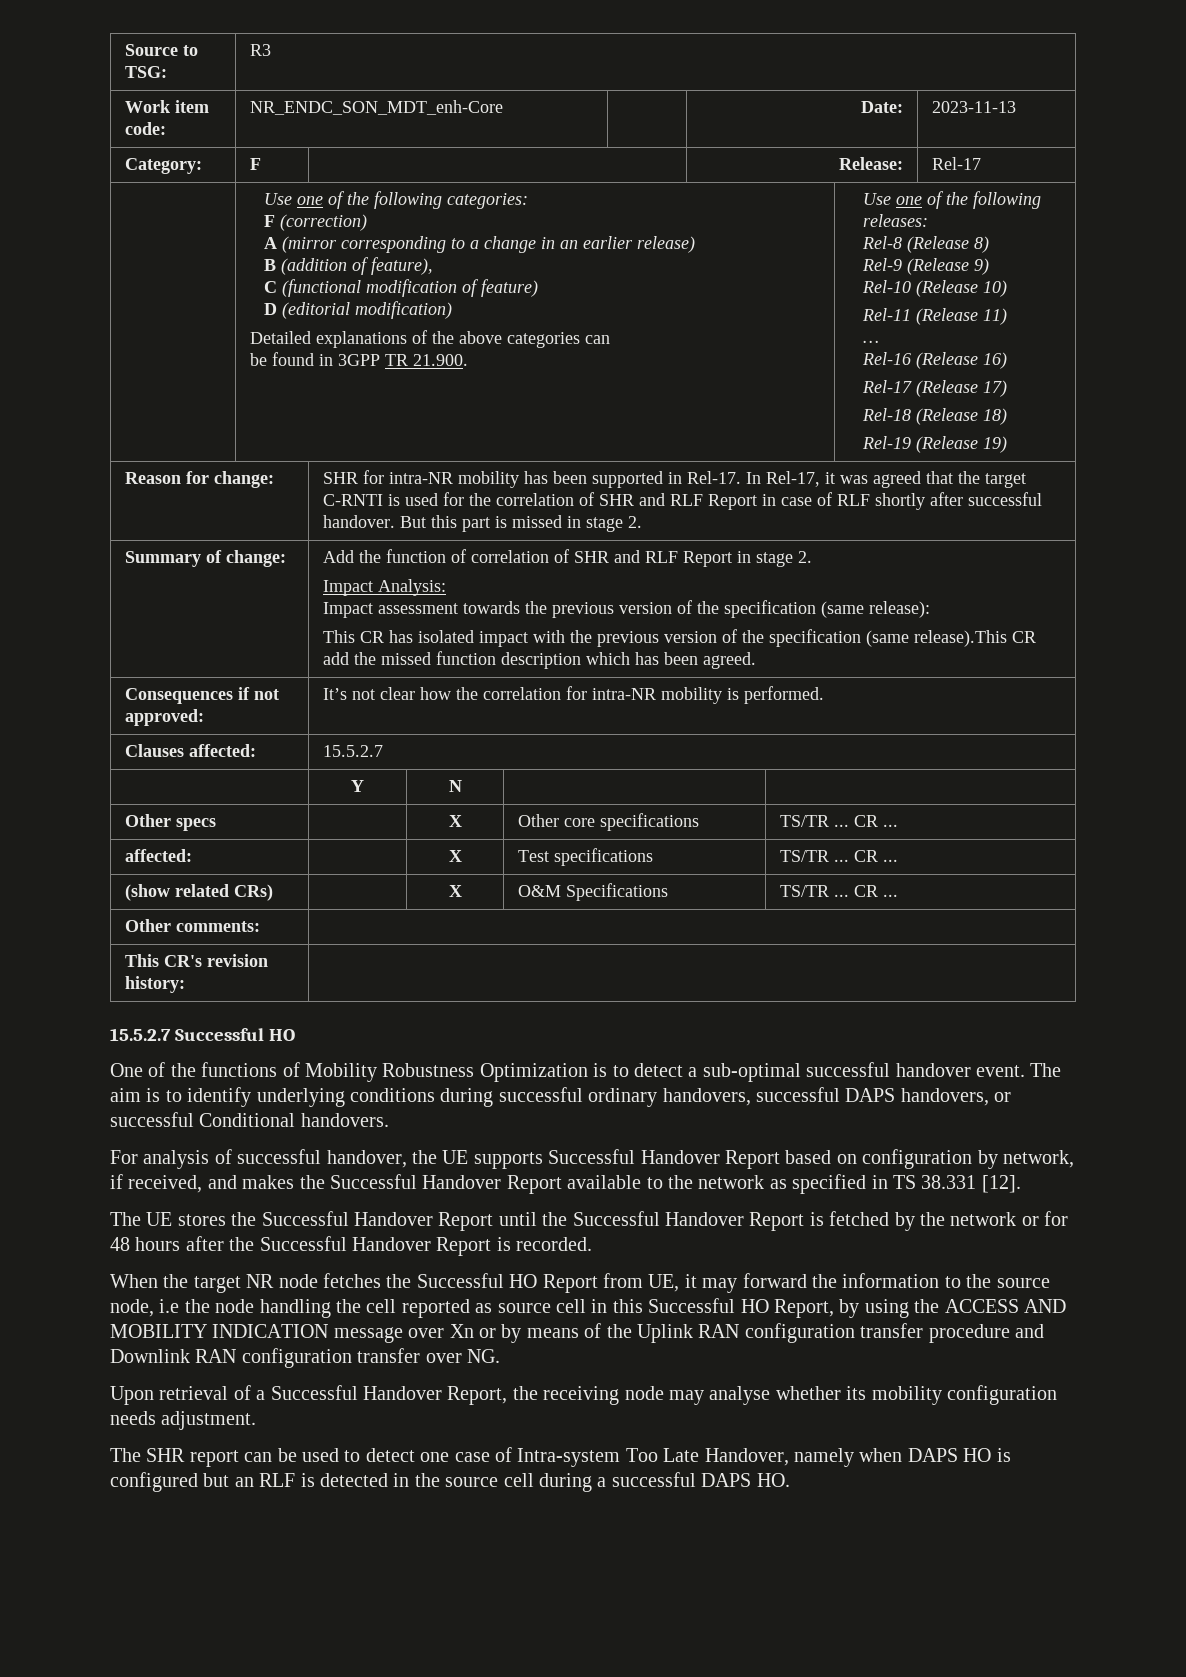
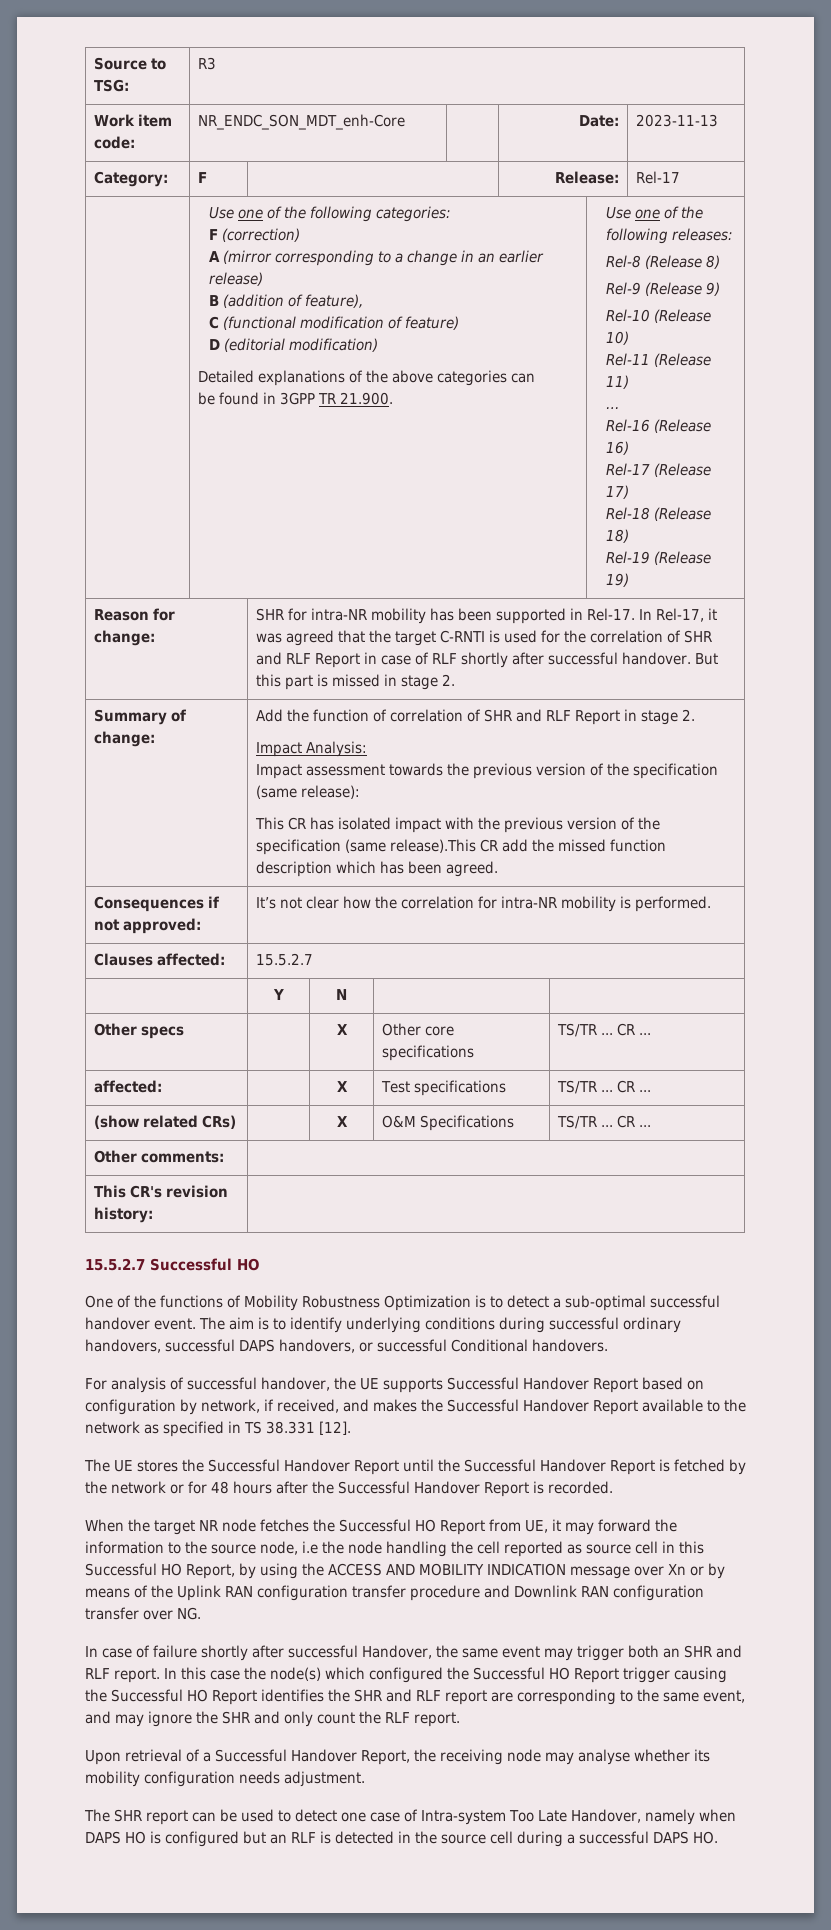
+ In case of failure shortly after successful Handover, the same event may trigger both an SHR and RLF report. In this case the node(s) which configured the Successful HO Report trigger causing the Successful HO Report identifies the SHR and RLF report are corresponding to the same event, and may ignore the SHR and only count the RLF report.

